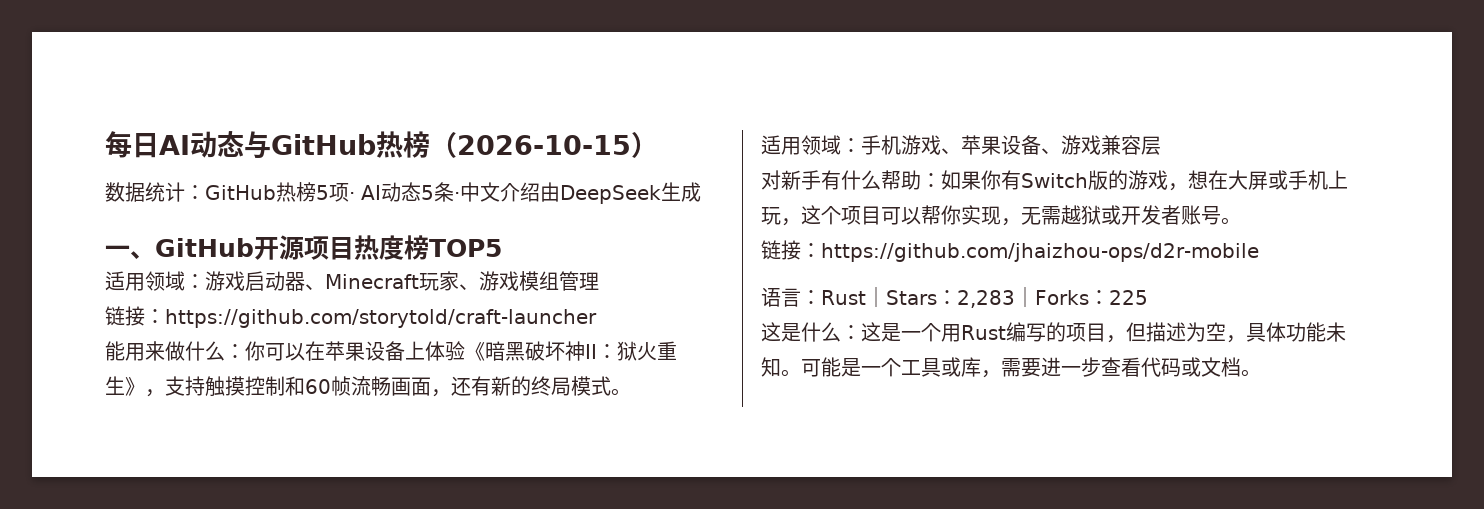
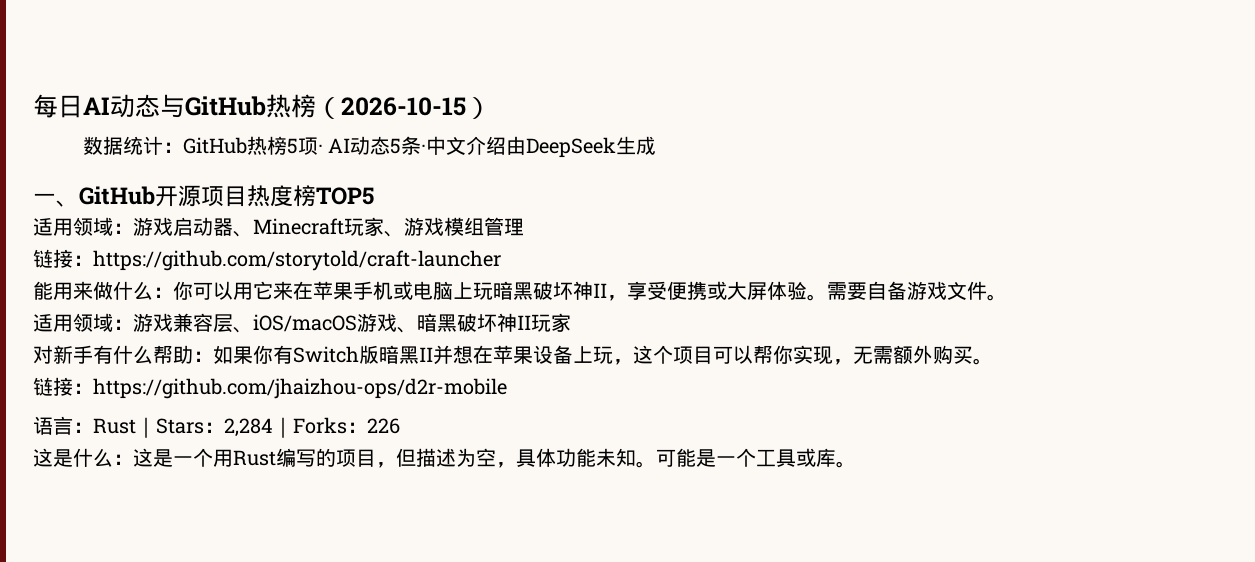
- 能用来做什么：你可以在苹果设备上体验《暗黑破坏神II：狱火重生》，支持触摸控制和60帧流畅画面，还有新的终局模式。
- 适用领域：手机游戏、苹果设备、游戏兼容层
+ 能用来做什么：你可以用它来在苹果手机或电脑上玩暗黑破坏神II，享受便携或大屏体验。需要自备游戏文件。
+ 适用领域：游戏兼容层、iOS/macOS游戏、暗黑破坏神II玩家
- 对新手有什么帮助：如果你有Switch版的游戏，想在大屏或手机上玩，这个项目可以帮你实现，无需越狱或开发者账号。
+ 对新手有什么帮助：如果你有Switch版暗黑II并想在苹果设备上玩，这个项目可以帮你实现，无需额外购买。
- 语言：Rust｜Stars：2,283｜Forks：225
+ 语言：Rust｜Stars：2,284｜Forks：226
- 可能是一个工具或库，需要进一步查看代码或文档。
+ 可能是一个工具或库。

